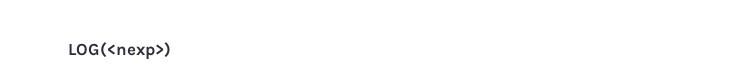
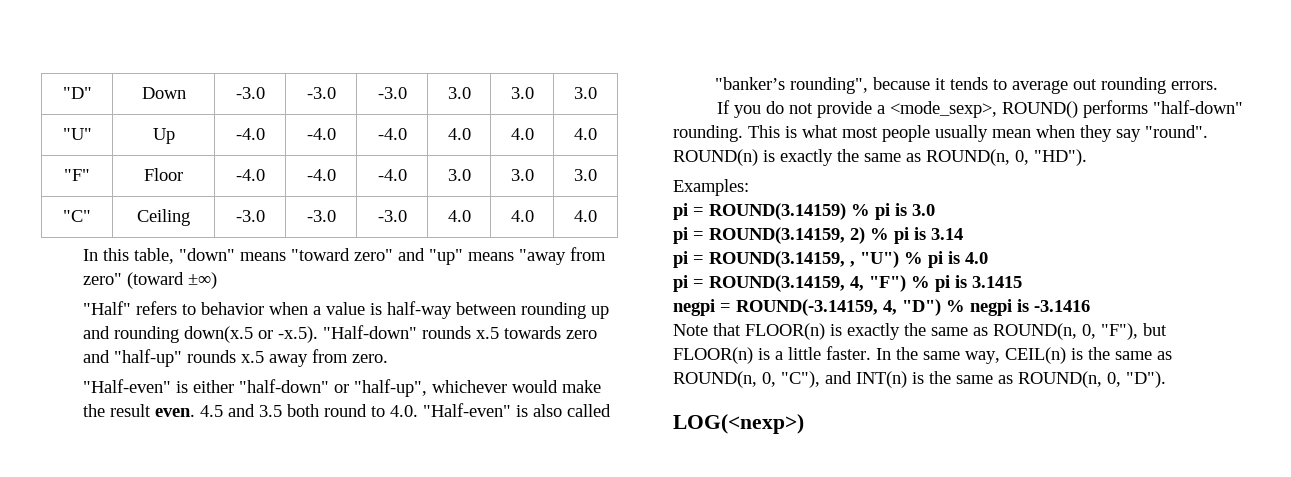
+ "D" | Down | -3.0 | -3.0 | -3.0 | 3.0 | 3.0 | 3.0
+ "U" | Up | -4.0 | -4.0 | -4.0 | 4.0 | 4.0 | 4.0
+ "F" | Floor | -4.0 | -4.0 | -4.0 | 3.0 | 3.0 | 3.0
+ "C" | Ceiling | -3.0 | -3.0 | -3.0 | 4.0 | 4.0 | 4.0
+ In this table, "down" means "toward zero" and "up" means "away from zero" (toward ±∞)
+ "Half" refers to behavior when a value is half-way between rounding up and rounding down(x.5 or -x.5). "Half-down" rounds x.5 towards zero and "half-up" rounds x.5 away from zero.
+ "Half-even" is either "half-down" or "half-up", whichever would make the result even. 4.5 and 3.5 both round to 4.0. "Half-even" is also called "banker’s rounding", because it tends to average out rounding errors.
+ If you do not provide a <mode_sexp>, ROUND() performs "half-down" rounding. This is what most people usually mean when they say "round". ROUND(n) is exactly the same as ROUND(n, 0, "HD").
+ Examples:
+ pi = ROUND(3.14159) % pi is 3.0
+ pi = ROUND(3.14159, 2) % pi is 3.14
+ pi = ROUND(3.14159, , "U") % pi is 4.0
+ pi = ROUND(3.14159, 4, "F") % pi is 3.1415
+ negpi = ROUND(-3.14159, 4, "D") % negpi is -3.1416
+ Note that FLOOR(n) is exactly the same as ROUND(n, 0, "F"), but FLOOR(n) is a little faster. In the same way, CEIL(n) is the same as ROUND(n, 0, "C"), and INT(n) is the same as ROUND(n, 0, "D").

